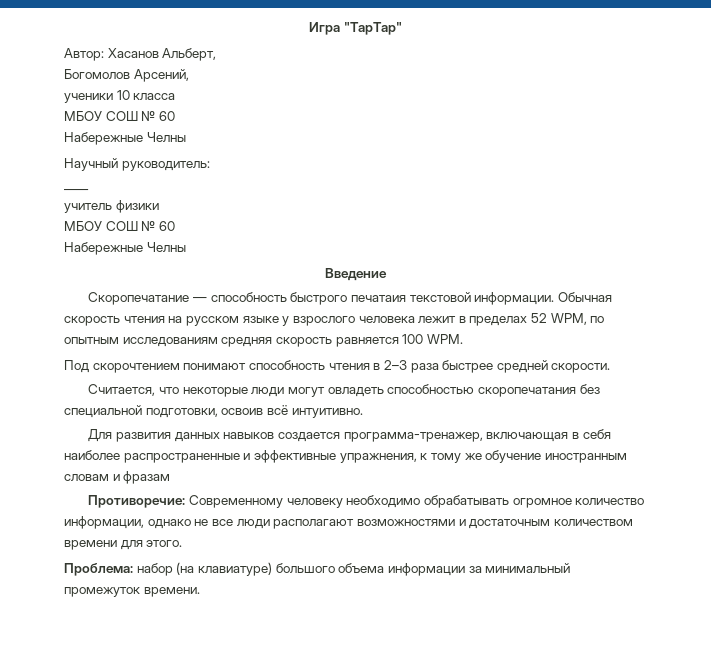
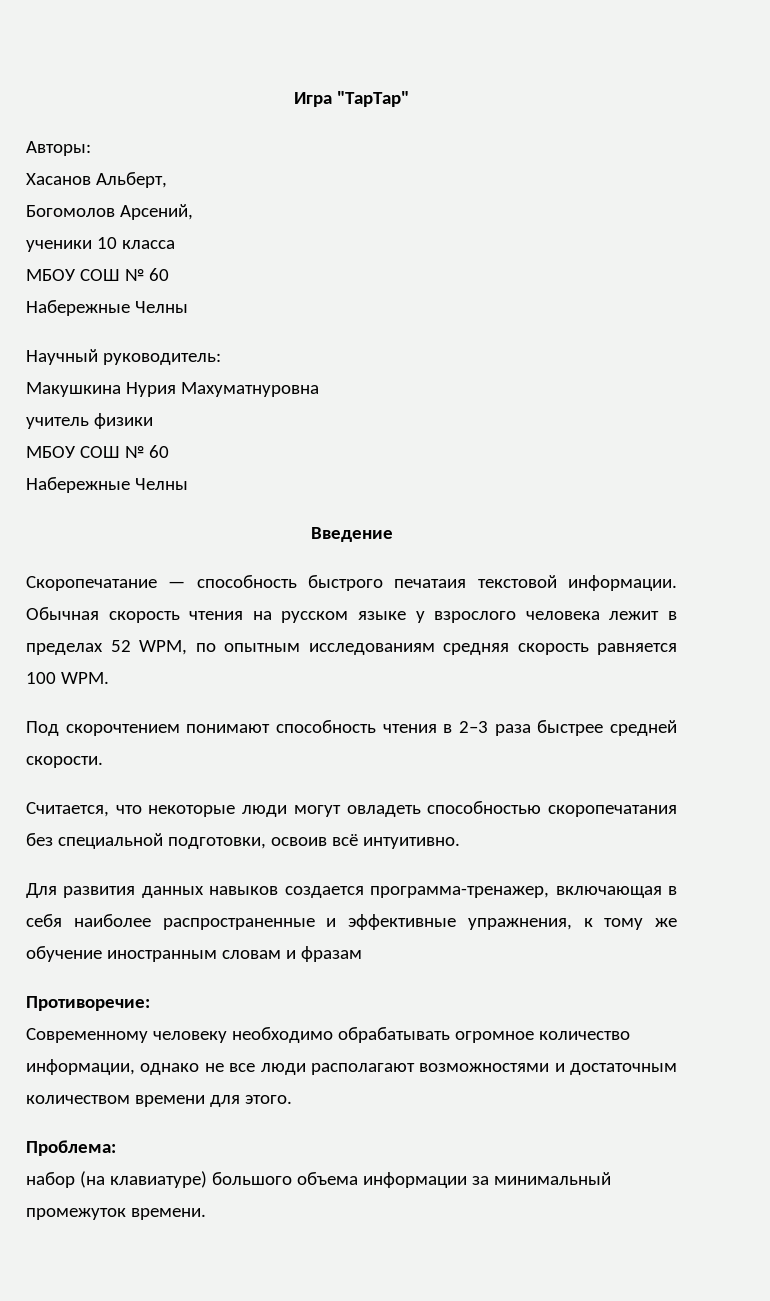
- Автор: Хасанов Альберт,
+ Авторы:
+ Хасанов Альберт,
- ____
+ Макушкина Нурия Махуматнуровна
- Противоречие: Современному человеку необходимо обрабатывать огромное количество информации, однако не все люди располагают возможностями и достаточным количеством времени для этого.
+ Противоречие:
+ Современному человеку необходимо обрабатывать огромное количество информации, однако не все люди располагают возможностями и достаточным количеством времени для этого.
- Проблема: набор (на клавиатуре) большого объема информации за минимальный промежуток времени.
+ Проблема:
+ набор (на клавиатуре) большого объема информации за минимальный промежуток времени.

